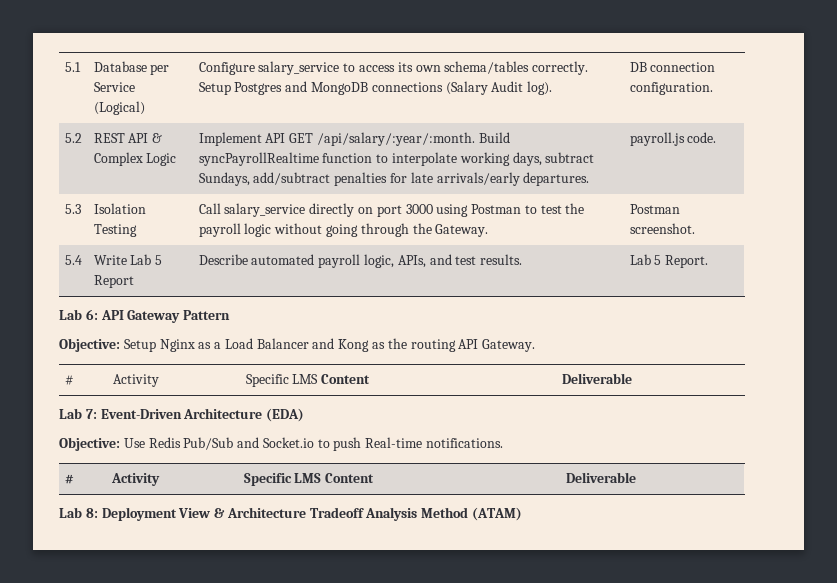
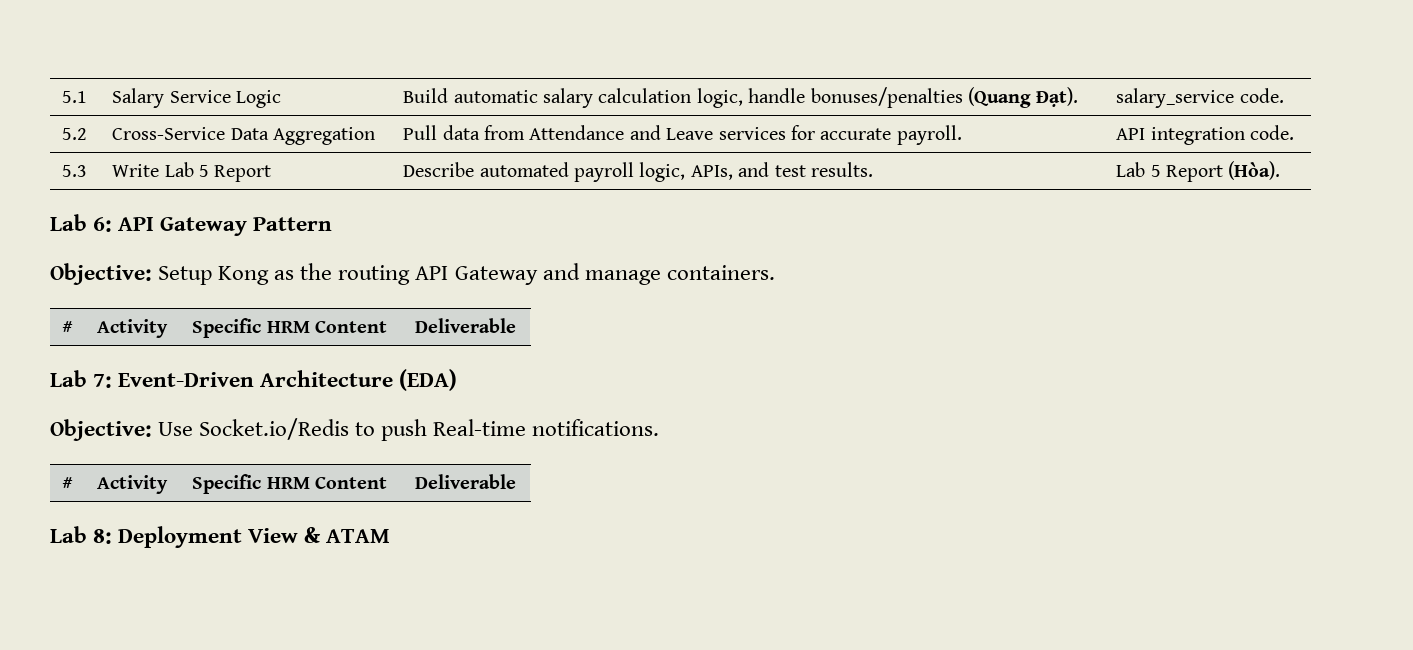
- 5.1 | Database per Service (Logical) | Configure salary_service to access its own schema/tables correctly. Setup Postgres and MongoDB connections (Salary Audit log). | DB connection configuration.
- 5.2 | REST API & Complex Logic | Implement API GET /api/salary/:year/:month. Build syncPayrollRealtime function to interpolate working days, subtract Sundays, add/subtract penalties for late arrivals/early departures. | payroll.js code.
- 5.3 | Isolation Testing | Call salary_service directly on port 3000 using Postman to test the payroll logic without going through the Gateway. | Postman screenshot.
- 5.4 | Write Lab 5 Report | Describe automated payroll logic, APIs, and test results. | Lab 5 Report.
+ 5.1 | Salary Service Logic | Build automatic salary calculation logic, handle bonuses/penalties (Quang Đạt). | salary_service code.
+ 5.2 | Cross-Service Data Aggregation | Pull data from Attendance and Leave services for accurate payroll. | API integration code.
+ 5.3 | Write Lab 5 Report | Describe automated payroll logic, APIs, and test results. | Lab 5 Report (Hòa).
- Objective: Setup Nginx as a Load Balancer and Kong as the routing API Gateway.
- # | Activity | Specific LMS Content | Deliverable
+ Objective: Setup Kong as the routing API Gateway and manage containers.
+ # | Activity | Specific HRM Content | Deliverable
- Objective: Use Redis Pub/Sub and Socket.io to push Real-time notifications.
- # | Activity | Specific LMS Content | Deliverable
+ Objective: Use Socket.io/Redis to push Real-time notifications.
+ # | Activity | Specific HRM Content | Deliverable
- Lab 8: Deployment View & Architecture Tradeoff Analysis Method (ATAM)
+ Lab 8: Deployment View & ATAM

